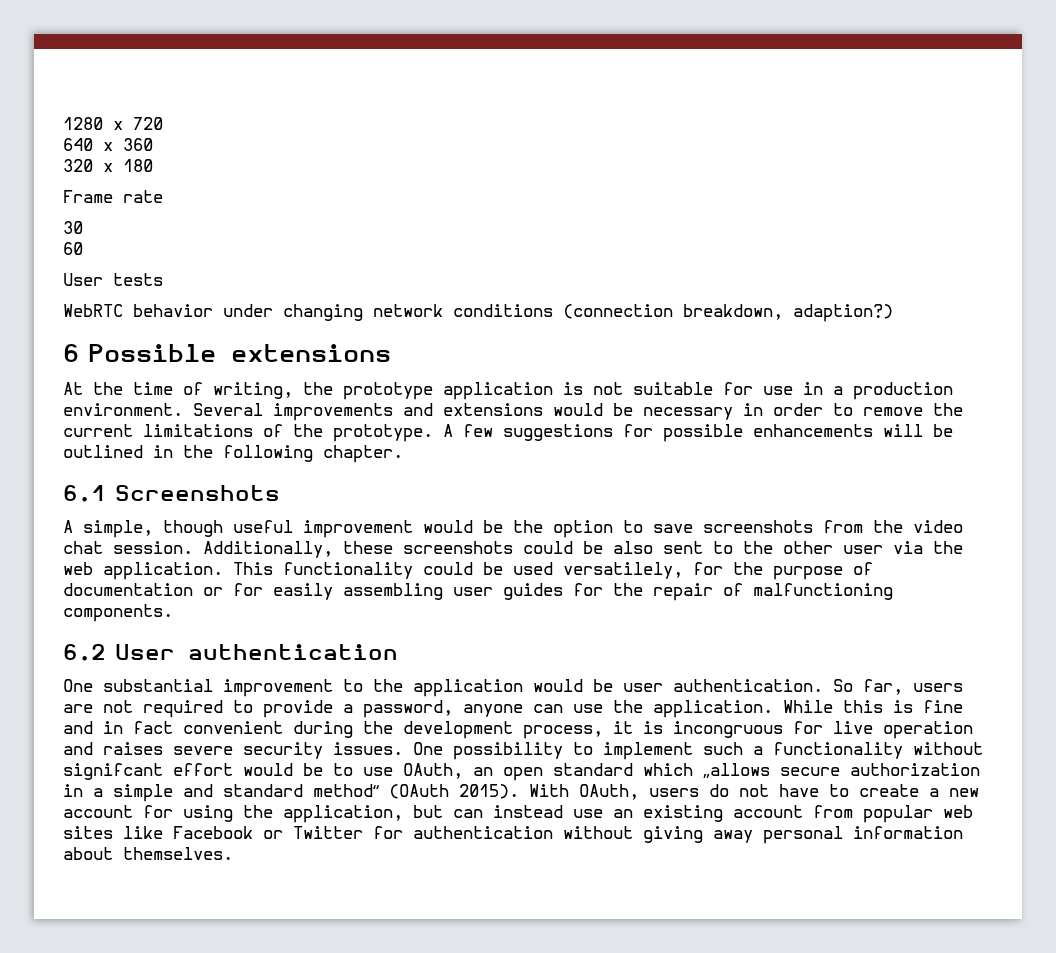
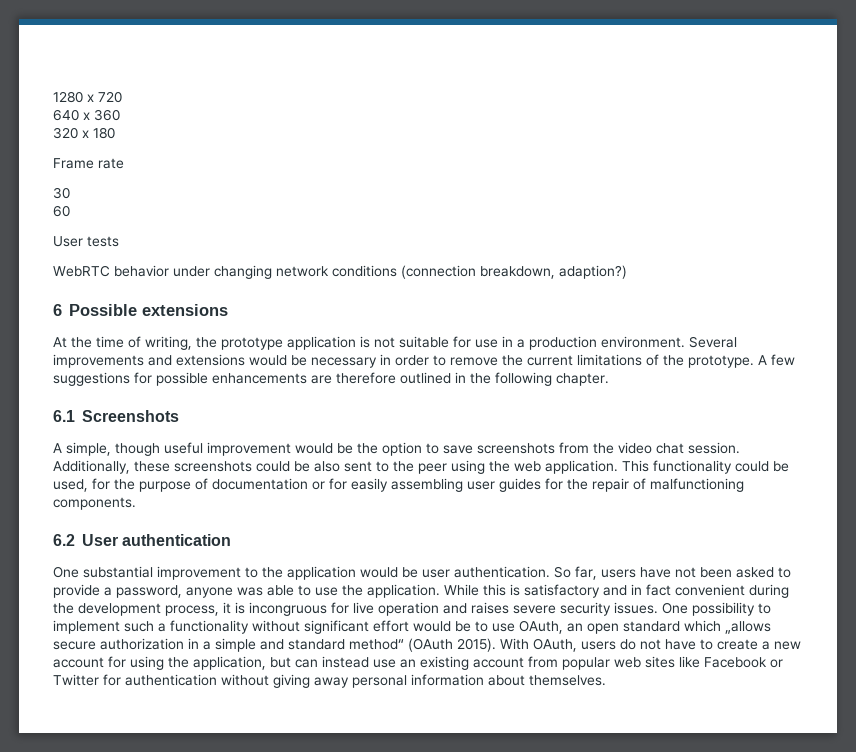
- A few suggestions for possible enhancements will be outlined in the following chapter.
+ A few suggestions for possible enhancements are therefore outlined in the following chapter.
- Additionally, these screenshots could be also sent to the other user via the web application.
+ Additionally, these screenshots could be also sent to the peer using the web application.
- This functionality could be used versatilely, for the purpose of documentation or for easily assembling user guides for the repair of malfunctioning components.
+ This functionality could be used, for the purpose of documentation or for easily assembling user guides for the repair of malfunctioning components.
- So far, users are not required to provide a password, anyone can use the application.
+ So far, users have not been asked to provide a password, anyone was able to use the application.
- While this is fine and in fact convenient during the development process, it is incongruous for live operation and raises severe security issues.
+ While this is satisfactory and in fact convenient during the development process, it is incongruous for live operation and raises severe security issues.
- One possibility to implement such a functionality without signifcant effort would be to use OAuth, an open standard which „allows secure authorization in a simple and standard method“ (OAuth 2015).
+ One possibility to implement such a functionality without significant effort would be to use OAuth, an open standard which „allows secure authorization in a simple and standard method“ (OAuth 2015).

